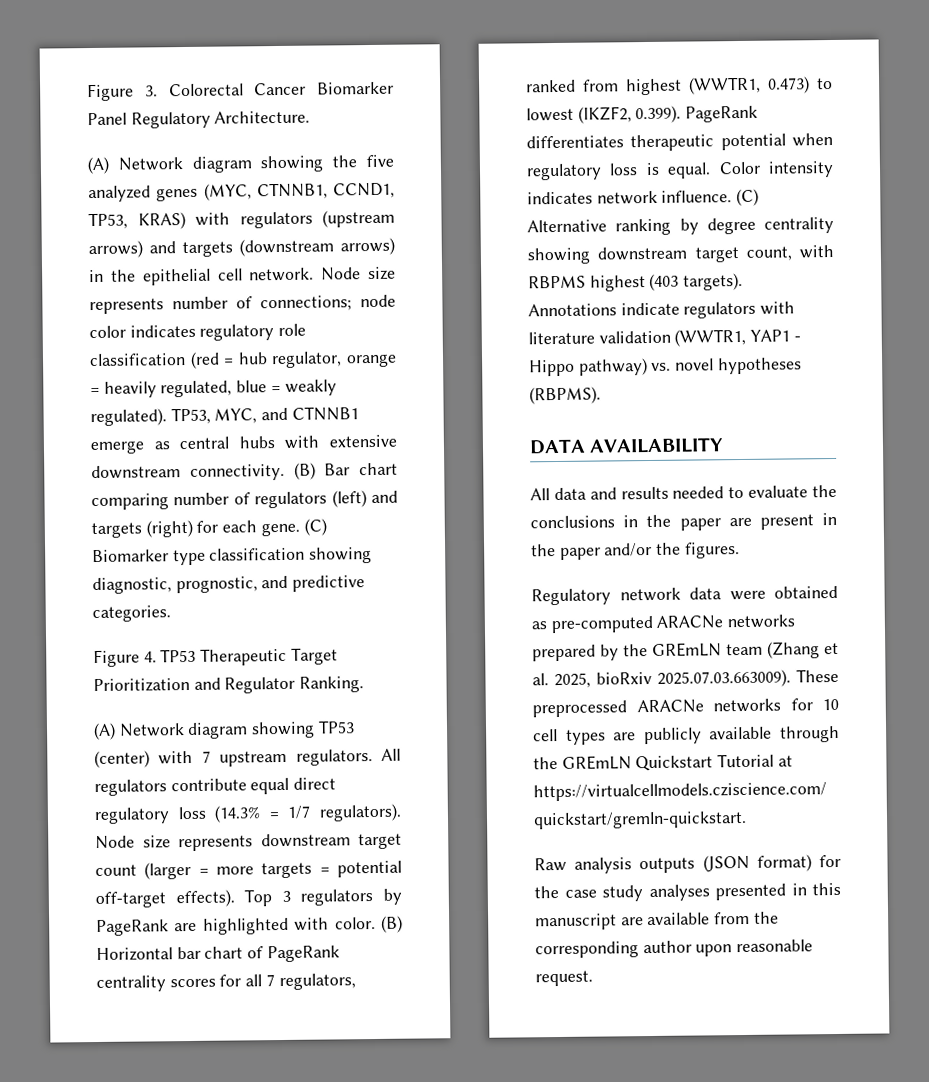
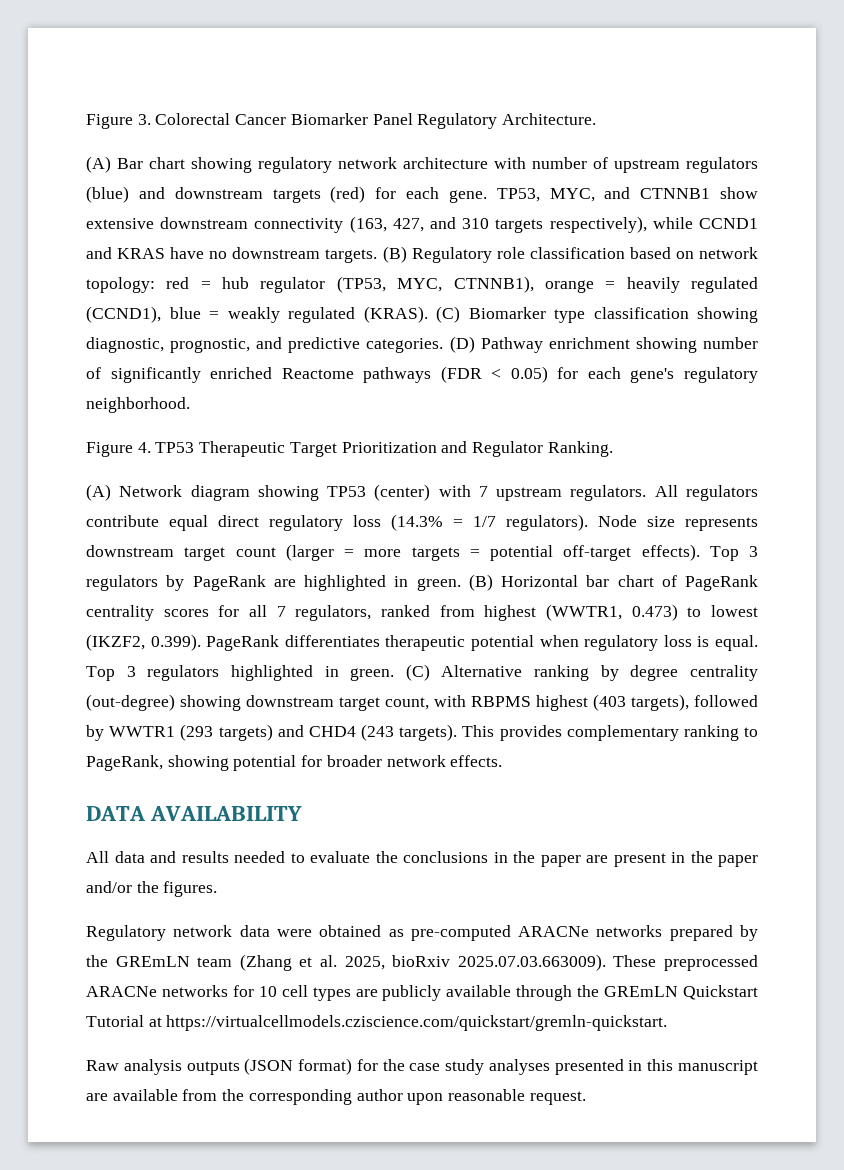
- (A) Network diagram showing the five analyzed genes (MYC, CTNNB1, CCND1, TP53, KRAS) with regulators (upstream arrows) and targets (downstream arrows) in the epithelial cell network. Node size represents number of connections; node color indicates regulatory role classification (red = hub regulator, orange = heavily regulated, blue = weakly regulated). TP53, MYC, and CTNNB1 emerge as central hubs with extensive downstream connectivity. (B) Bar chart comparing number of regulators (left) and targets (right) for each gene.
+ (A) Bar chart showing regulatory network architecture with number of upstream regulators (blue) and downstream targets (red) for each gene. TP53, MYC, and CTNNB1 show extensive downstream connectivity (163, 427, and 310 targets respectively), while CCND1 and KRAS have no downstream targets. (B) Regulatory role classification based on network topology: red = hub regulator (TP53, MYC, CTNNB1), orange = heavily regulated (CCND1), blue = weakly regulated (KRAS).
+ (D) Pathway enrichment showing number of significantly enriched Reactome pathways (FDR < 0.05) for each gene's regulatory neighborhood.
- Top 3 regulators by PageRank are highlighted with color.
+ Top 3 regulators by PageRank are highlighted in green.
- Color intensity indicates network influence.
+ Top 3 regulators highlighted in green.
- (C) Alternative ranking by degree centrality showing downstream target count, with RBPMS highest (403 targets). Annotations indicate regulators with literature validation (WWTR1, YAP1 - Hippo pathway) vs. novel hypotheses (RBPMS).
+ (C) Alternative ranking by degree centrality (out-degree) showing downstream target count, with RBPMS highest (403 targets), followed by WWTR1 (293 targets) and CHD4 (243 targets). This provides complementary ranking to PageRank, showing potential for broader network effects.

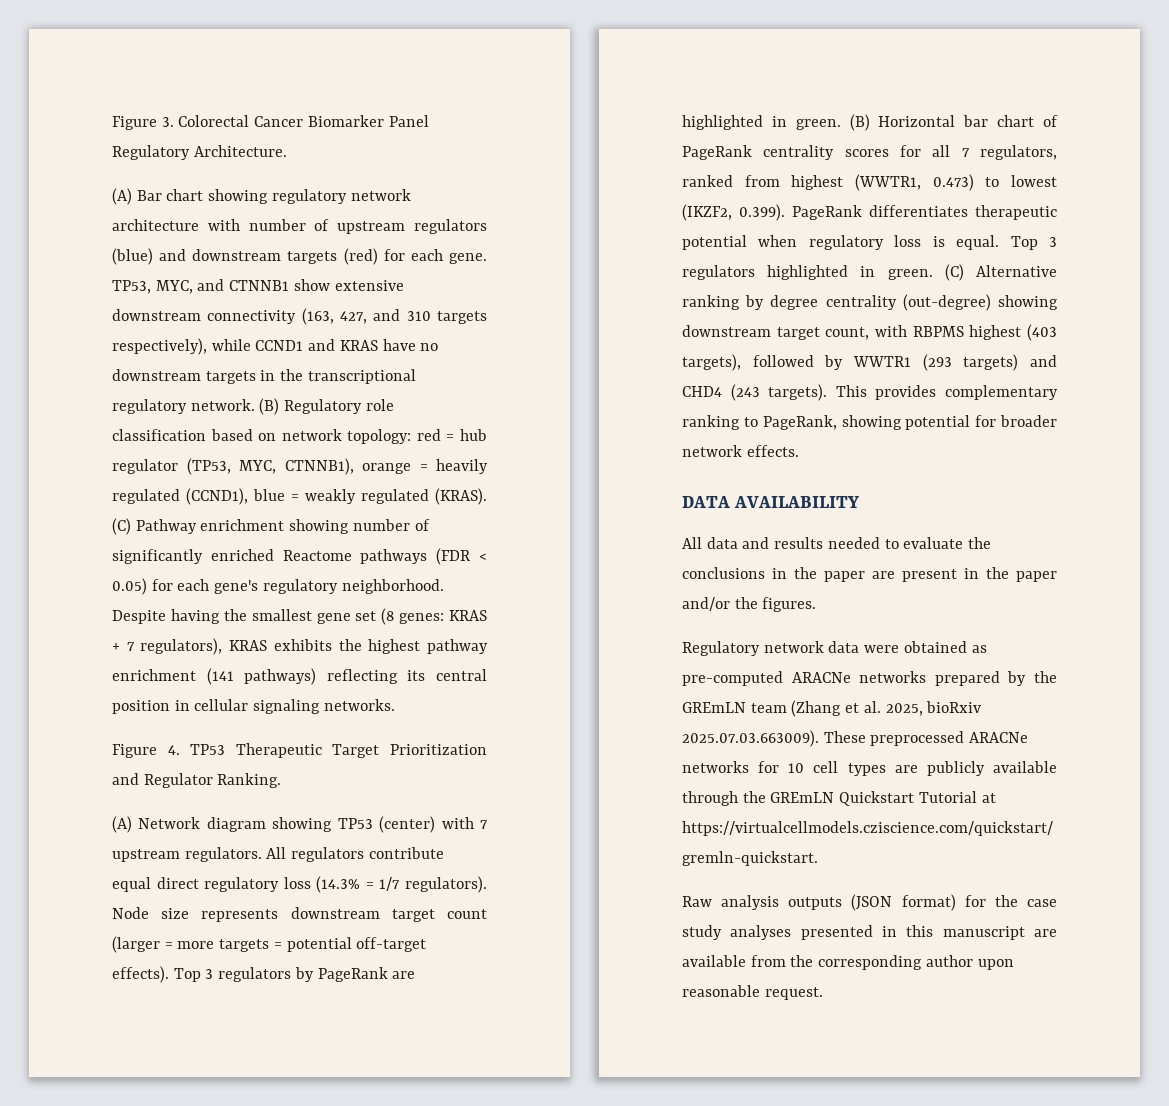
- TP53, MYC, and CTNNB1 show extensive downstream connectivity (163, 427, and 310 targets respectively), while CCND1 and KRAS have no downstream targets.
+ TP53, MYC, and CTNNB1 show extensive downstream connectivity (163, 427, and 310 targets respectively), while CCND1 and KRAS have no downstream targets in the transcriptional regulatory network.
- (C) Biomarker type classification showing diagnostic, prognostic, and predictive categories. (D) Pathway enrichment showing number of significantly enriched Reactome pathways (FDR < 0.05) for each gene's regulatory neighborhood.
+ (C) Pathway enrichment showing number of significantly enriched Reactome pathways (FDR < 0.05) for each gene's regulatory neighborhood. Despite having the smallest gene set (8 genes: KRAS + 7 regulators), KRAS exhibits the highest pathway enrichment (141 pathways) reflecting its central position in cellular signaling networks.

